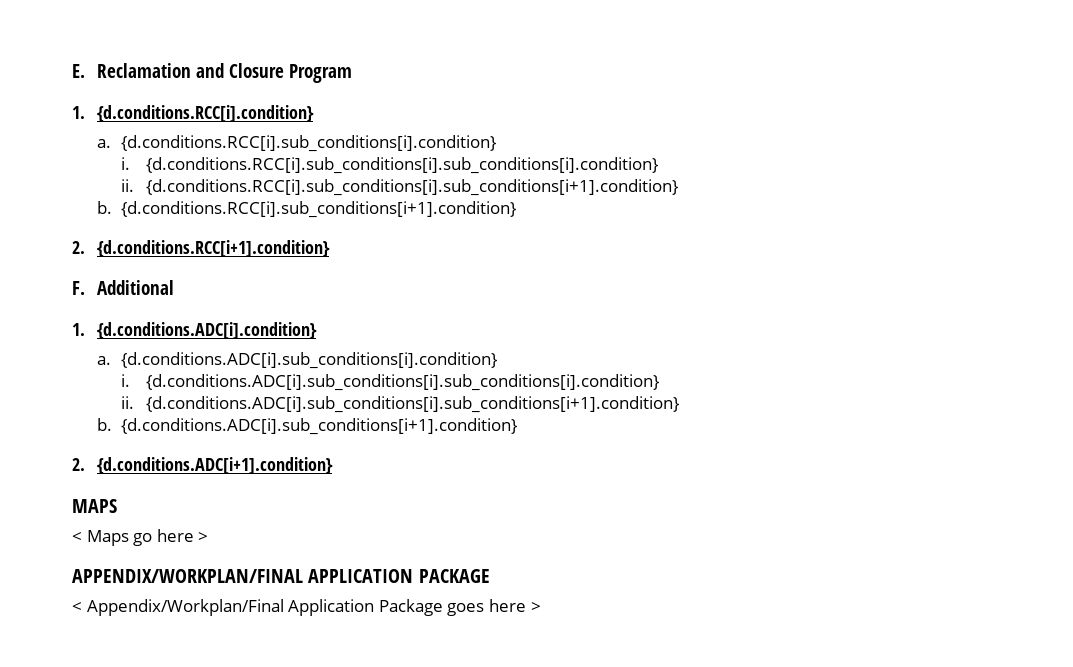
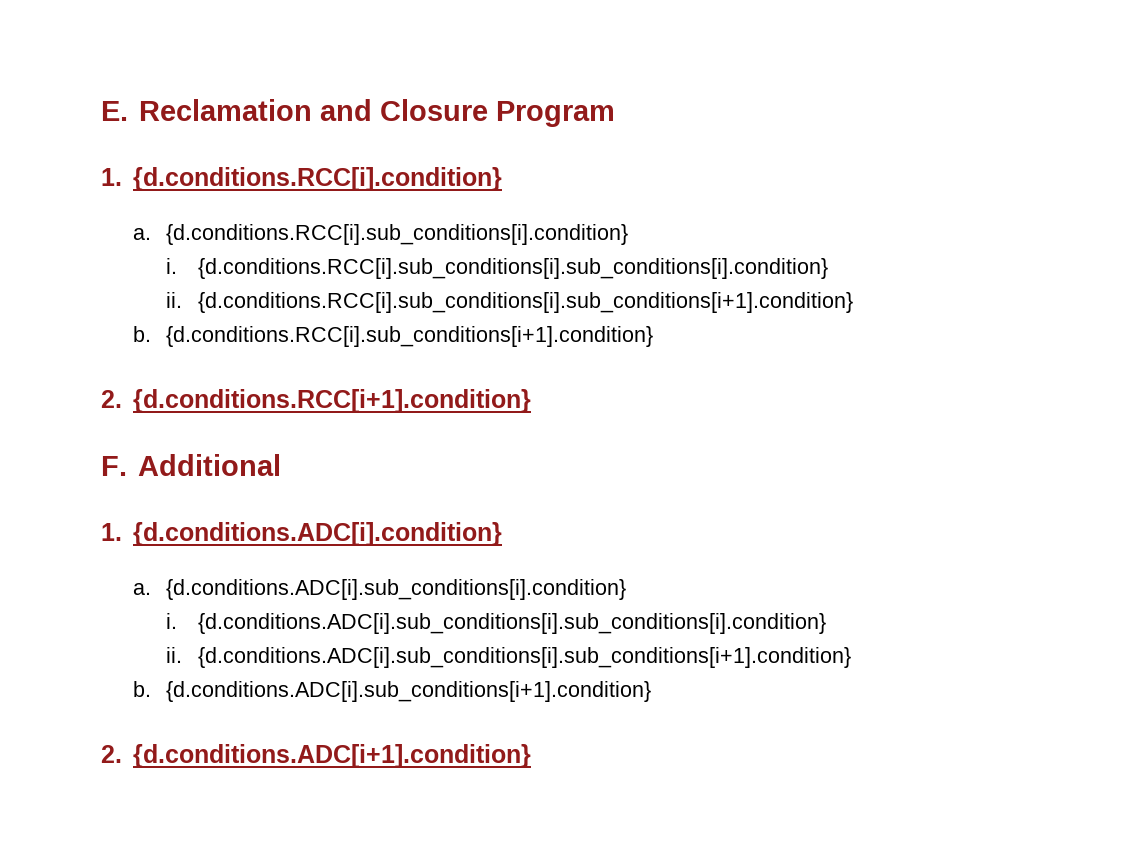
- MAPS
- < Maps go here >
- APPENDIX/WORKPLAN/FINAL APPLICATION PACKAGE
- < Appendix/Workplan/Final Application Package goes here >

